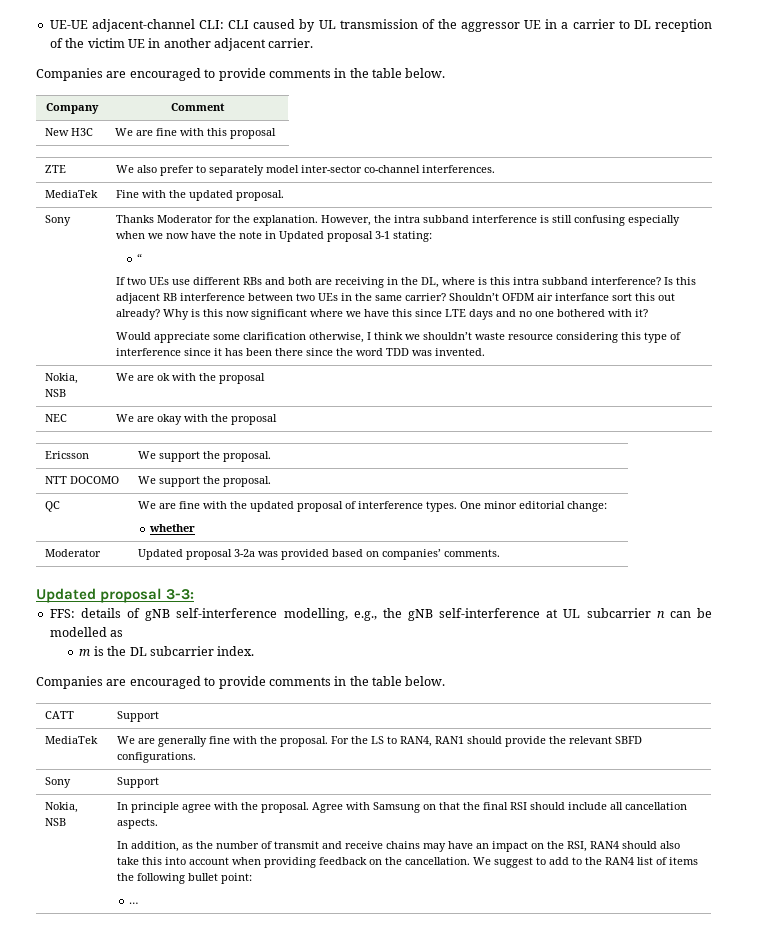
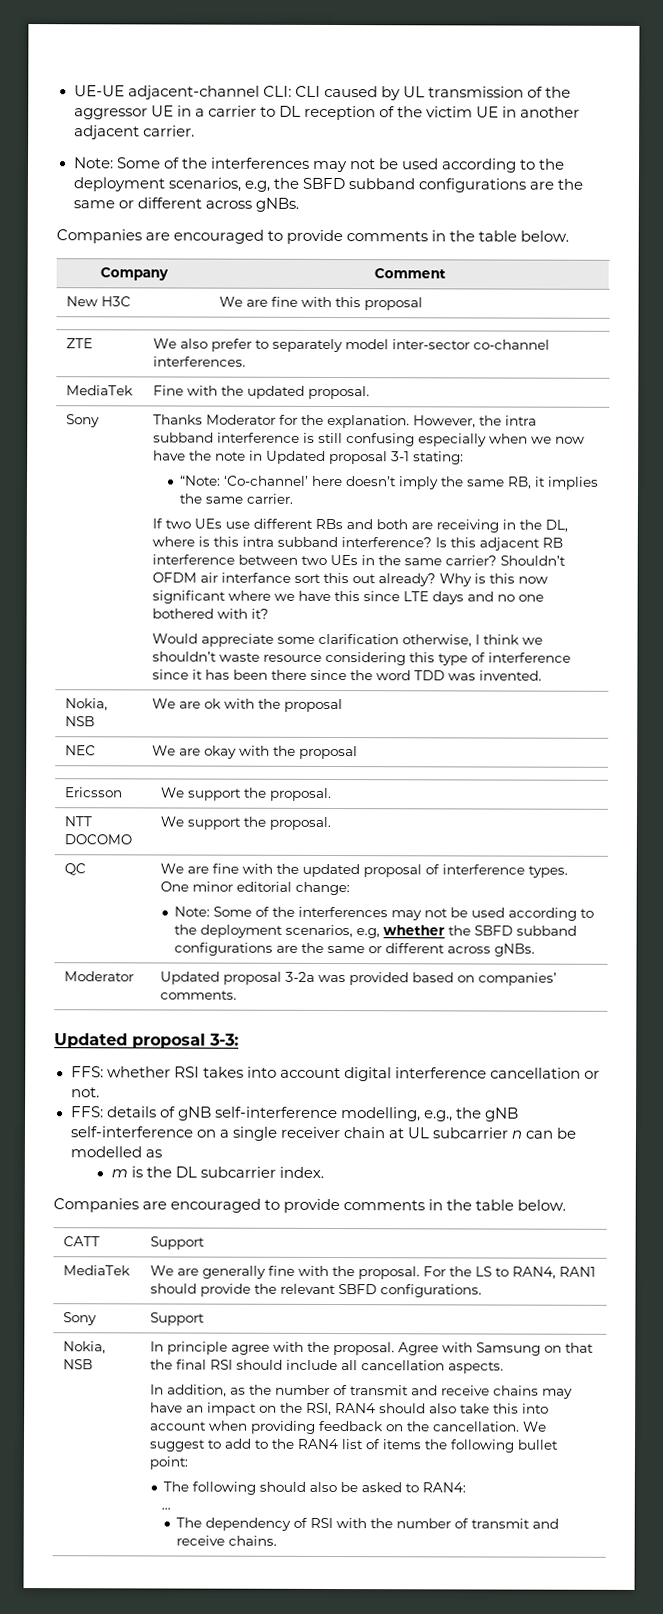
+ Note: Some of the interferences may not be used according to the deployment scenarios, e.g, the SBFD subband configurations are the same or different across gNBs.
- “
+ “Note: ‘Co-channel’ here doesn’t imply the same RB, it implies the same carrier.
- whether
+ Note: Some of the interferences may not be used according to the deployment scenarios, e.g, whether the SBFD subband configurations are the same or different across gNBs.
+ FFS: whether RSI takes into account digital interference cancellation or not.
- FFS: details of gNB self-interference modelling, e.g., the gNB self-interference at UL subcarrier n can be modelled as
+ FFS: details of gNB self-interference modelling, e.g., the gNB self-interference on a single receiver chain at UL subcarrier n can be modelled as
+ The following should also be asked to RAN4:
  …
+ The dependency of RSI with the number of transmit and receive chains.

